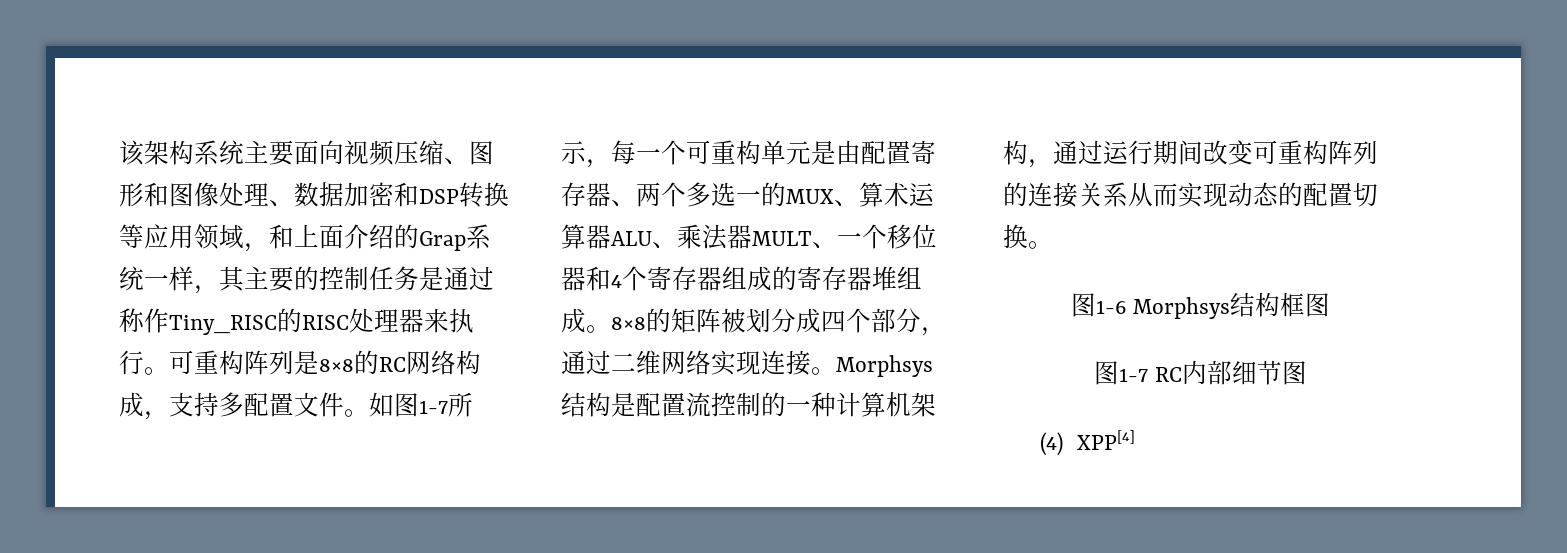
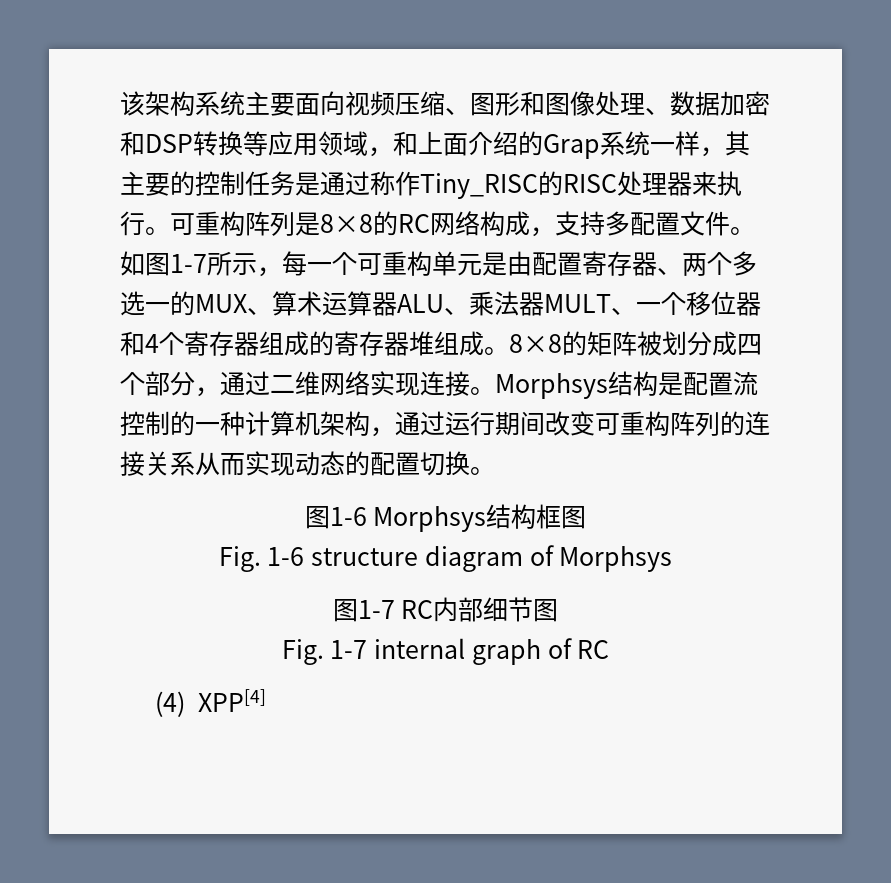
+ Fig. 1-6 structure diagram of Morphsys
+ Fig. 1-7 internal graph of RC

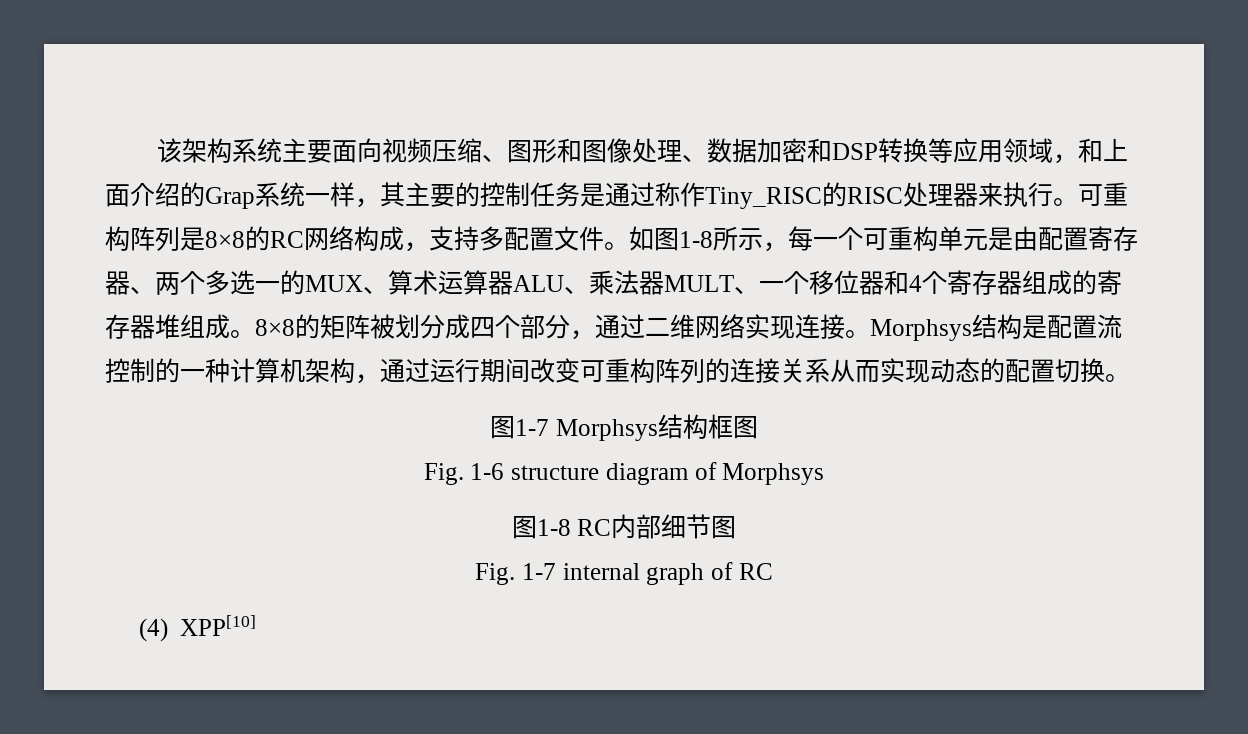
- 如图1-7所示，每一个可重构单元是由配置寄存器、两个多选一的MUX、算术运算器ALU、乘法器MULT、一个移位器和4个寄存器组成的寄存器堆组成。
+ 如图1-8所示，每一个可重构单元是由配置寄存器、两个多选一的MUX、算术运算器ALU、乘法器MULT、一个移位器和4个寄存器组成的寄存器堆组成。
- 图1-6 Morphsys结构框图
+ 图1-7 Morphsys结构框图
- 图1-7 RC内部细节图
+ 图1-8 RC内部细节图
- (4) XPP[4]
+ (4) XPP[10]

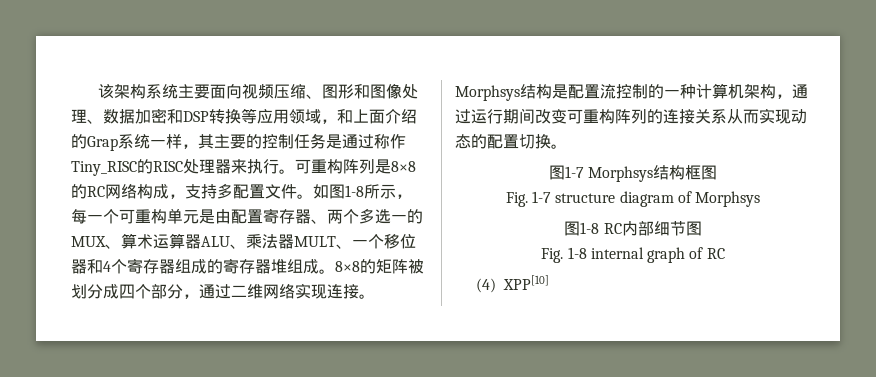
- Fig. 1-6 structure diagram of Morphsys
+ Fig. 1-7 structure diagram of Morphsys
- Fig. 1-7 internal graph of RC
+ Fig. 1-8 internal graph of RC

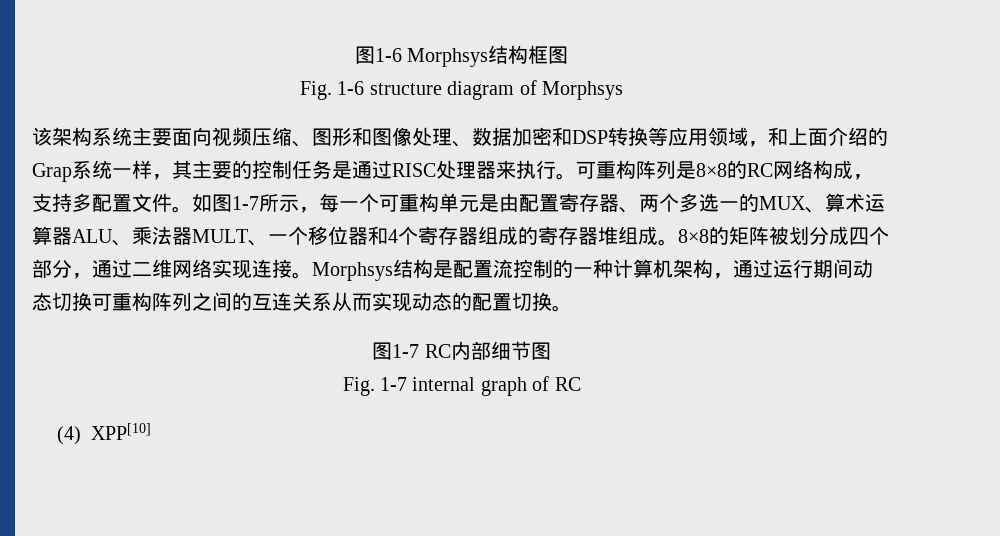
+ 图1-6 Morphsys结构框图
+ Fig. 1-6 structure diagram of Morphsys
- 该架构系统主要面向视频压缩、图形和图像处理、数据加密和DSP转换等应用领域，和上面介绍的Grap系统一样，其主要的控制任务是通过称作Tiny_RISC的RISC处理器来执行。
+ 该架构系统主要面向视频压缩、图形和图像处理、数据加密和DSP转换等应用领域，和上面介绍的Grap系统一样，其主要的控制任务是通过RISC处理器来执行。
- 如图1-8所示，每一个可重构单元是由配置寄存器、两个多选一的MUX、算术运算器ALU、乘法器MULT、一个移位器和4个寄存器组成的寄存器堆组成。
+ 如图1-7所示，每一个可重构单元是由配置寄存器、两个多选一的MUX、算术运算器ALU、乘法器MULT、一个移位器和4个寄存器组成的寄存器堆组成。
- Morphsys结构是配置流控制的一种计算机架构，通过运行期间改变可重构阵列的连接关系从而实现动态的配置切换。
+ Morphsys结构是配置流控制的一种计算机架构，通过运行期间动态切换可重构阵列之间的互连关系从而实现动态的配置切换。
- 图1-7 Morphsys结构框图
- Fig. 1-7 structure diagram of Morphsys
- 图1-8 RC内部细节图
+ 图1-7 RC内部细节图
- Fig. 1-8 internal graph of RC
+ Fig. 1-7 internal graph of RC

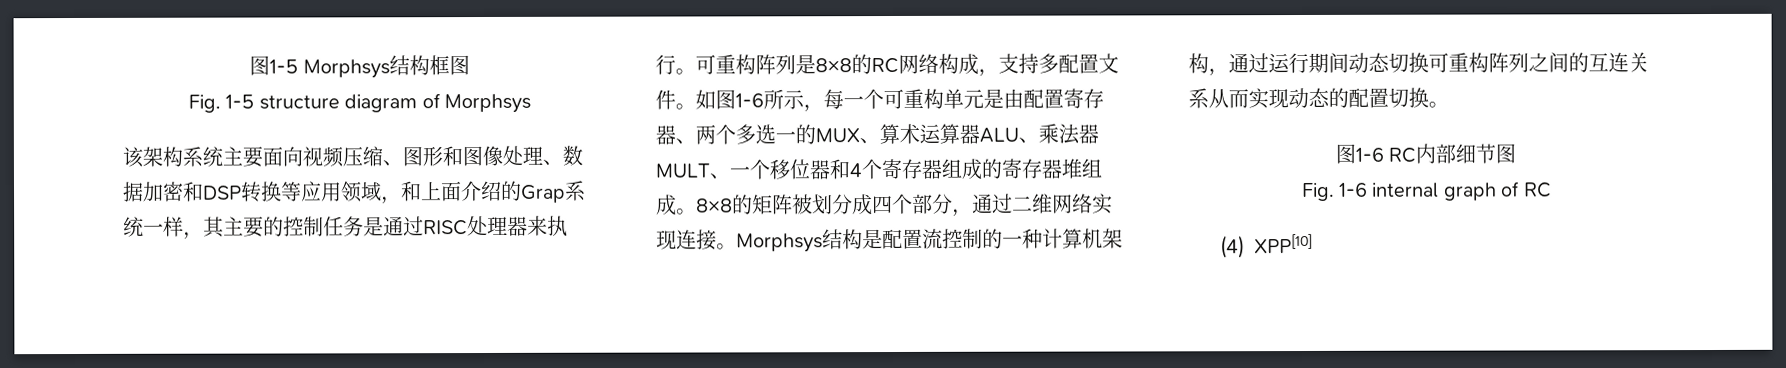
- 图1-6 Morphsys结构框图
+ 图1-5 Morphsys结构框图
- Fig. 1-6 structure diagram of Morphsys
+ Fig. 1-5 structure diagram of Morphsys
- 如图1-7所示，每一个可重构单元是由配置寄存器、两个多选一的MUX、算术运算器ALU、乘法器MULT、一个移位器和4个寄存器组成的寄存器堆组成。
+ 如图1-6所示，每一个可重构单元是由配置寄存器、两个多选一的MUX、算术运算器ALU、乘法器MULT、一个移位器和4个寄存器组成的寄存器堆组成。
- 图1-7 RC内部细节图
+ 图1-6 RC内部细节图
- Fig. 1-7 internal graph of RC
+ Fig. 1-6 internal graph of RC

